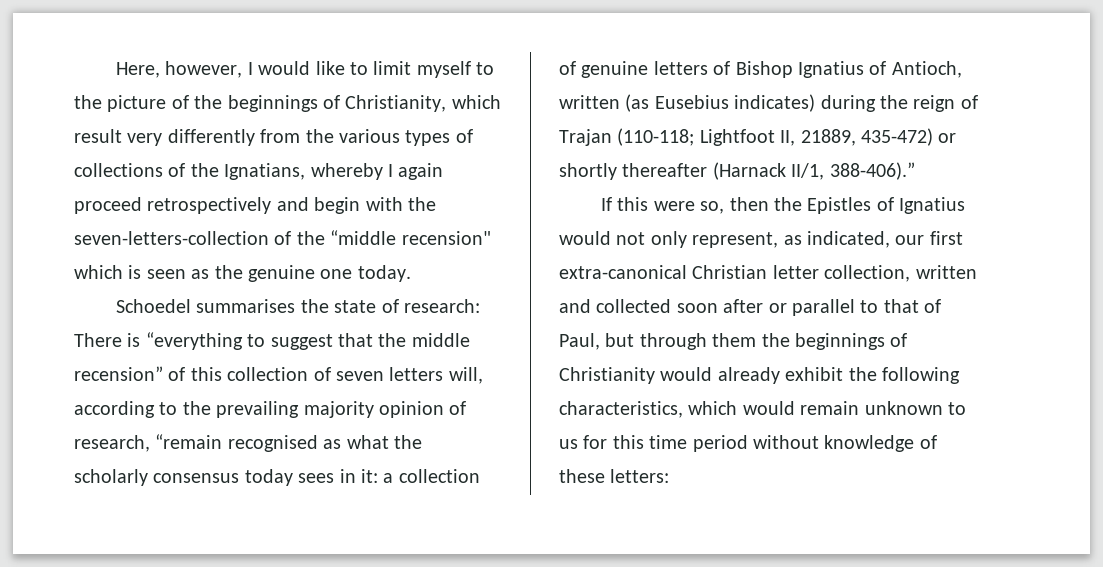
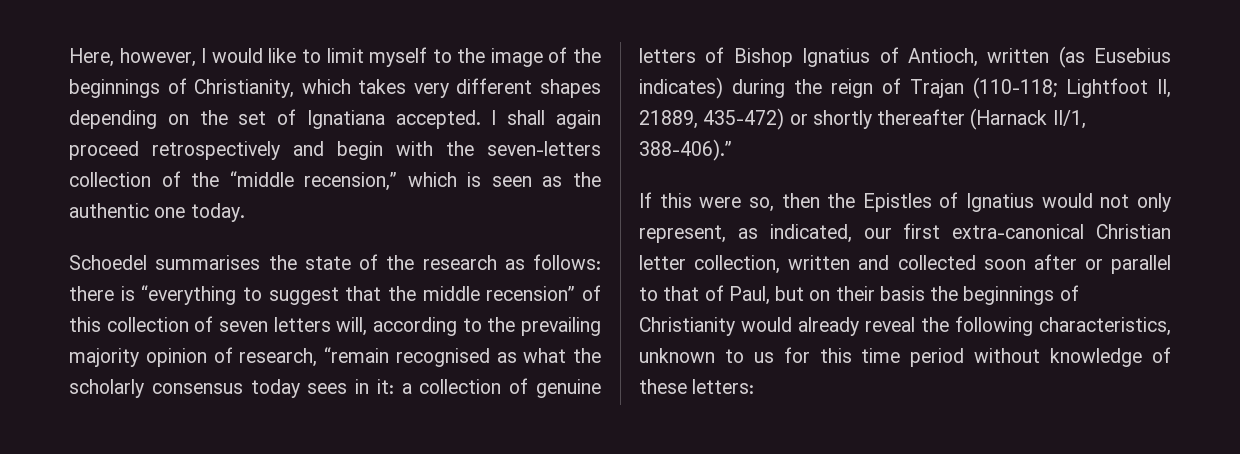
- Here, however, I would like to limit myself to the picture of the beginnings of Christianity, which result very differently from the various types of collections of the Ignatians, whereby I again proceed retrospectively and begin with the seven-letters-collection of the “middle recension" which is seen as the genuine one today.
+ Here, however, I would like to limit myself to the image of the beginnings of Christianity, which takes very different shapes depending on the set of Ignatiana accepted. I shall again proceed retrospectively and begin with the seven-letters collection of the “middle recension,” which is seen as the authentic one today.
- Schoedel summarises the state of research: There is “everything to suggest that the middle recension” of this collection of seven letters will, according to the prevailing majority opinion of research, “remain recognised as what the scholarly consensus today sees in it:
+ Schoedel summarises the state of the research as follows: there is “everything to suggest that the middle recension” of this collection of seven letters will, according to the prevailing majority opinion of research, “remain recognised as what the scholarly consensus today sees in it:
- If this were so, then the Epistles of Ignatius would not only represent, as indicated, our first extra-canonical Christian letter collection, written and collected soon after or parallel to that of Paul, but through them the beginnings of Christianity would already exhibit the following characteristics, which would remain unknown to us for this time period without knowledge of these letters:
+ If this were so, then the Epistles of Ignatius would not only represent, as indicated, our first extra-canonical Christian letter collection, written and collected soon after or parallel to that of Paul, but on their basis the beginnings of Christianity would already reveal the following characteristics, unknown to us for this time period without knowledge of these letters:

